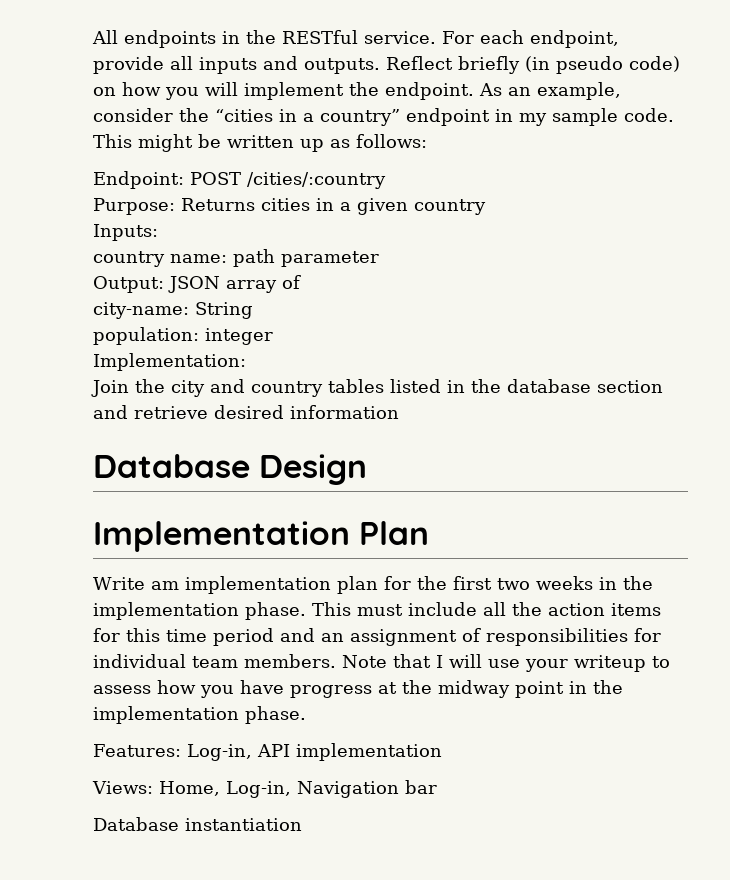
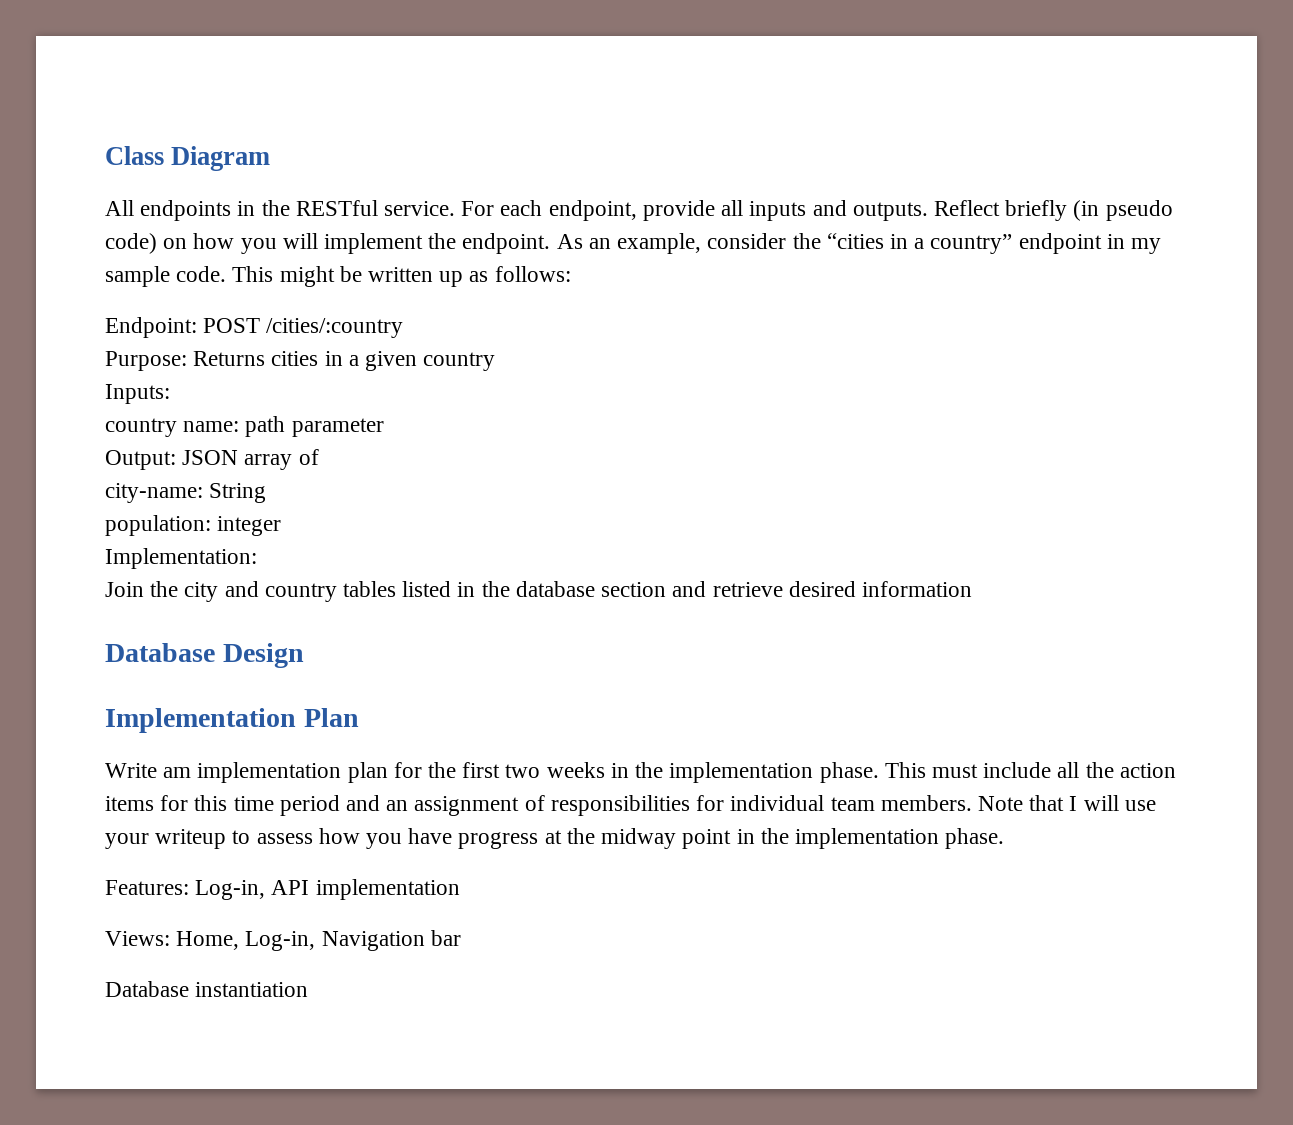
+ Class Diagram

